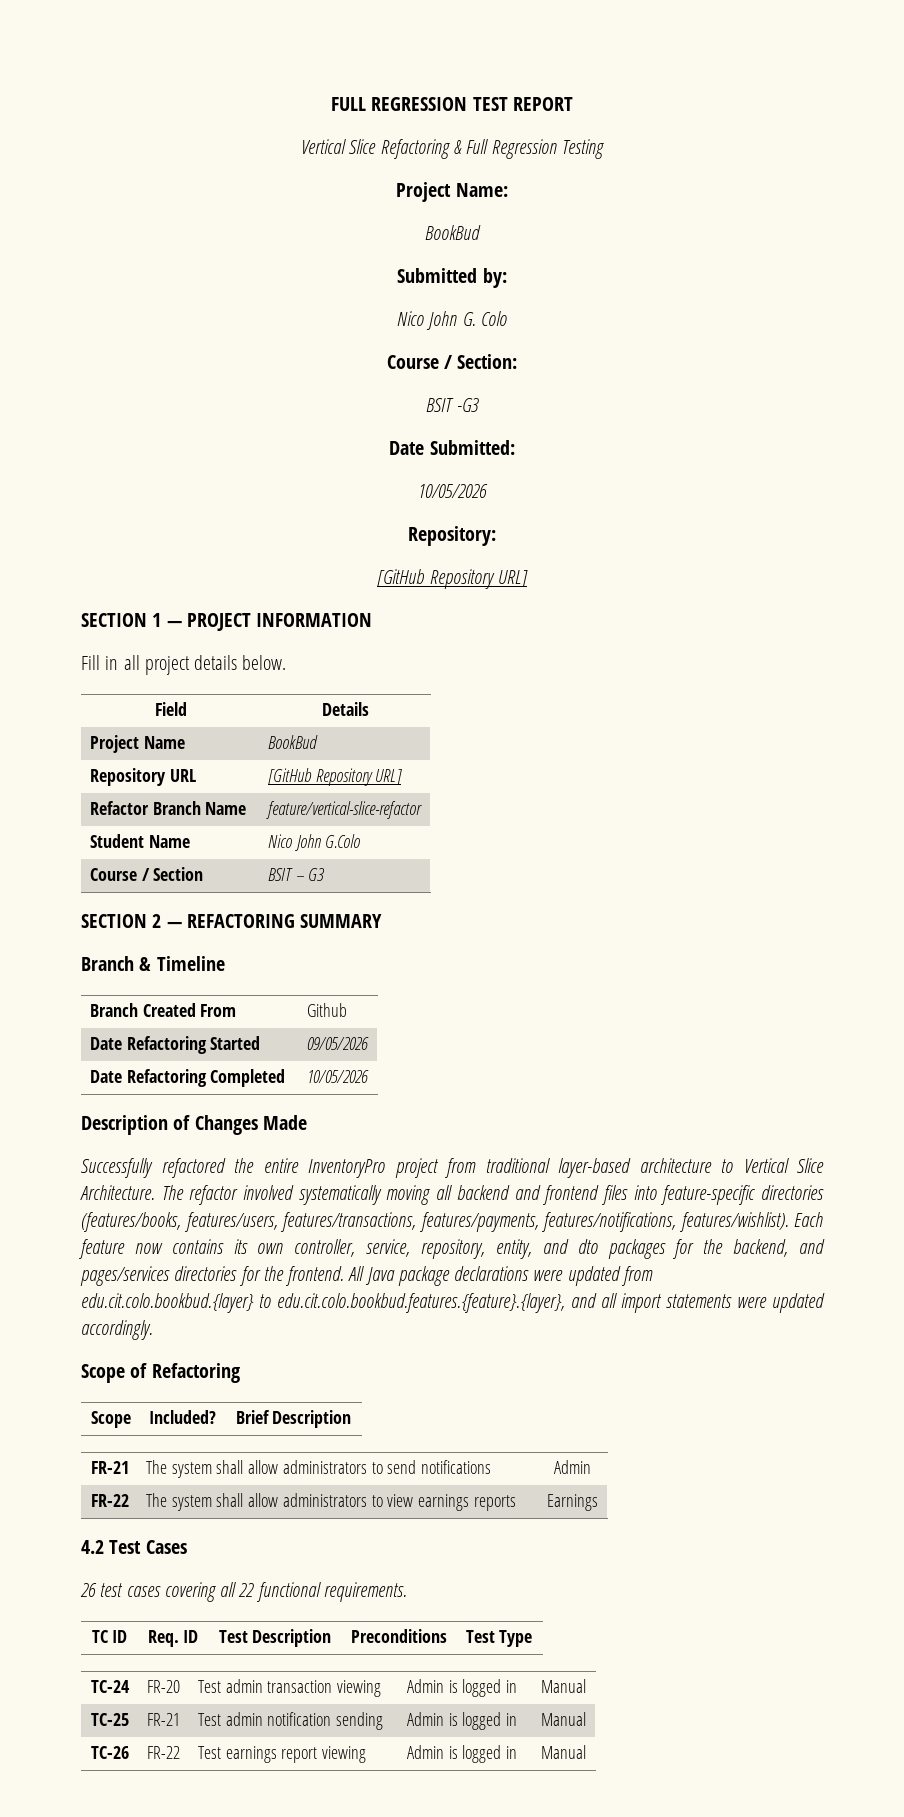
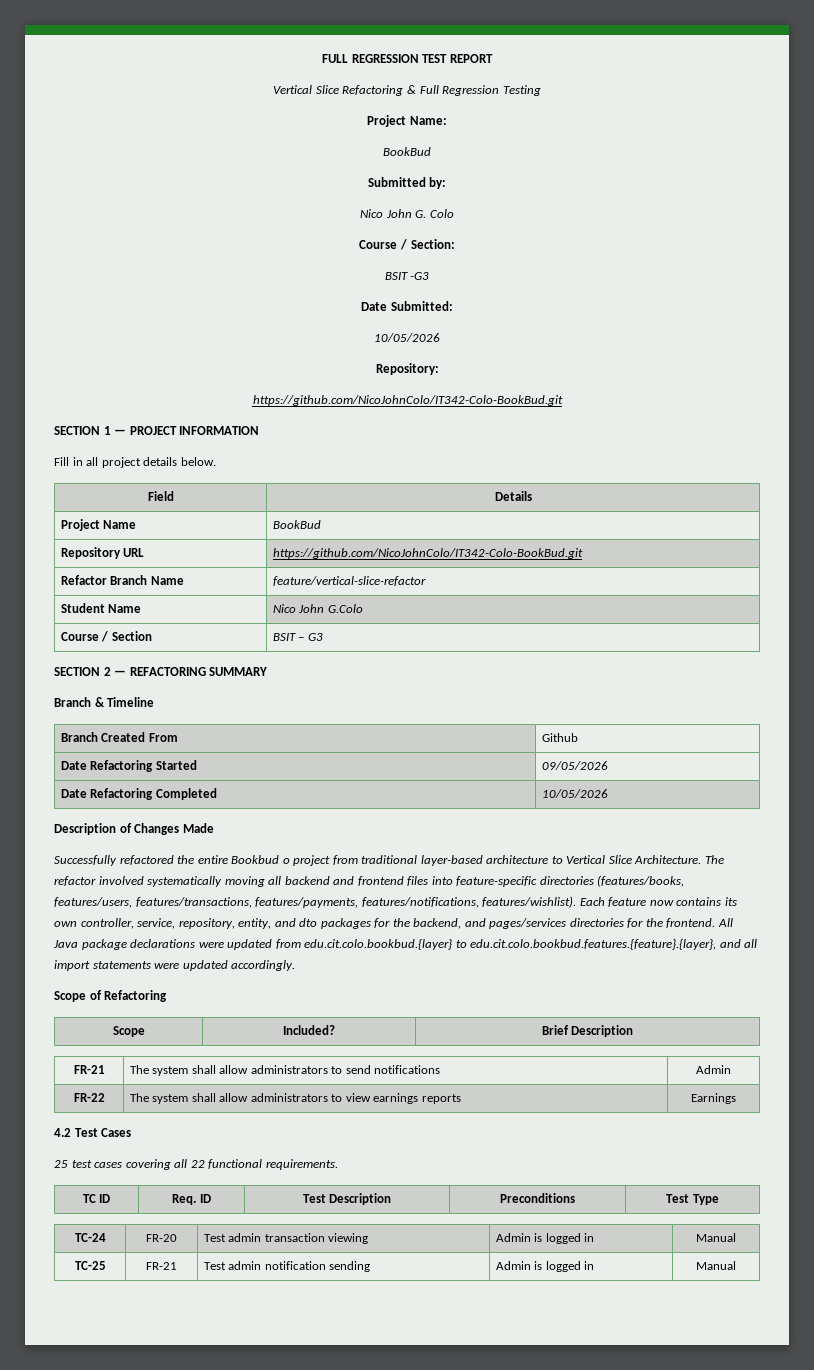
  Repository:
- [GitHub Repository URL]
+ https://github.com/NicoJohnColo/IT342-Colo-BookBud.git
- Repository URL | [GitHub Repository URL]
+ Repository URL | https://github.com/NicoJohnColo/IT342-Colo-BookBud.git
- Successfully refactored the entire InventoryPro project from traditional layer-based architecture to Vertical Slice Architecture.
+ Successfully refactored the entire Bookbud o project from traditional layer-based architecture to Vertical Slice Architecture.
- 26 test cases covering all 22 functional requirements.
+ 25 test cases covering all 22 functional requirements.
- TC-26 | FR-22 | Test earnings report viewing | Admin is logged in | Manual

